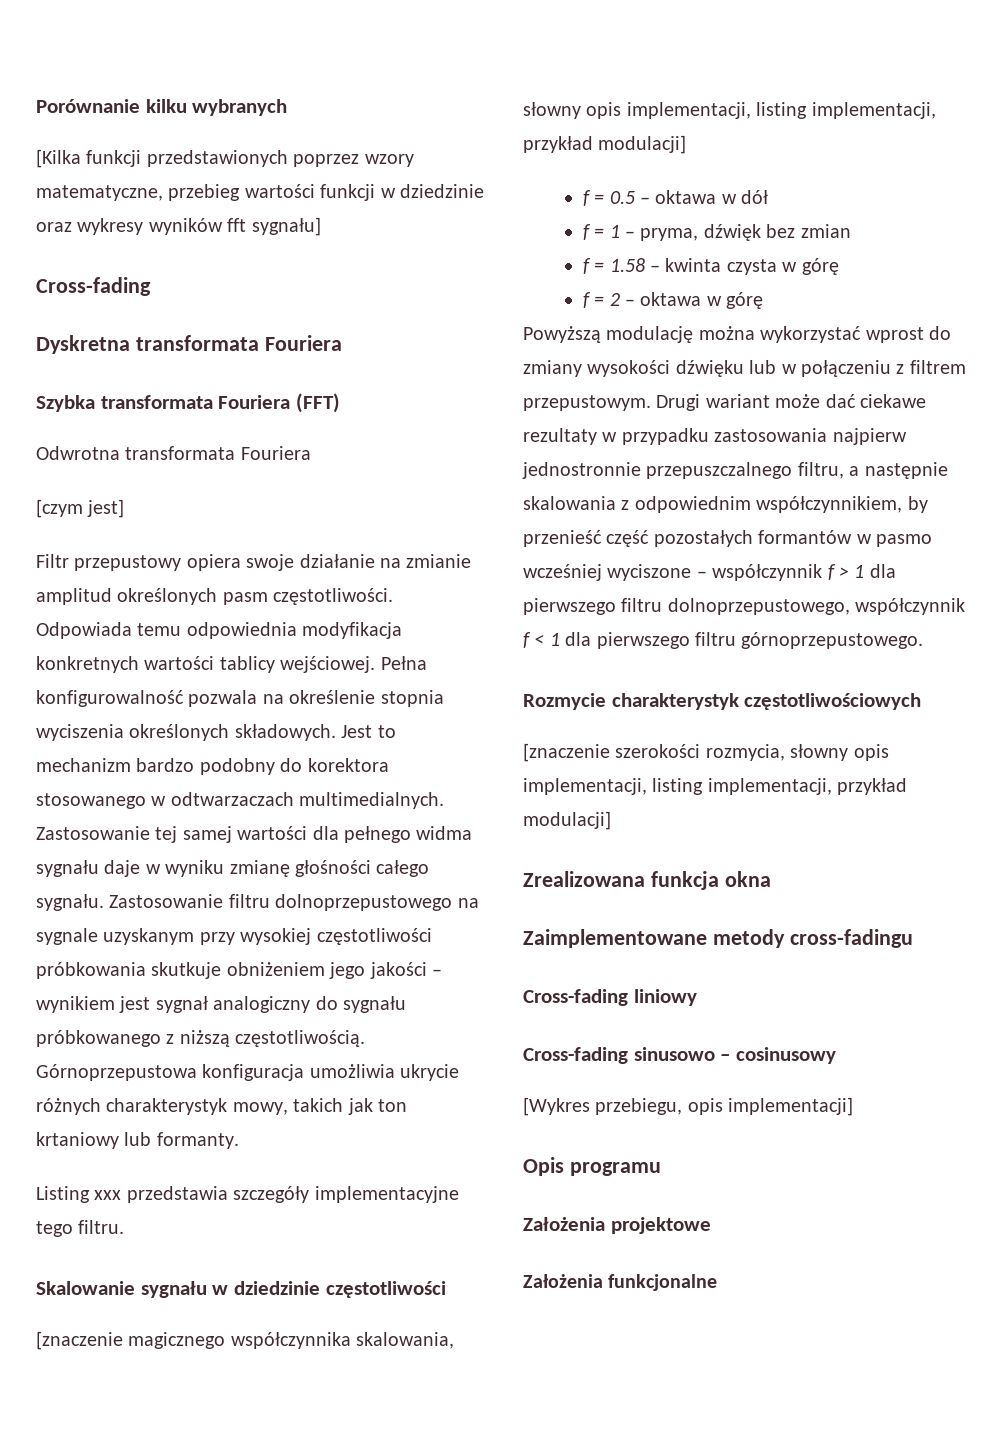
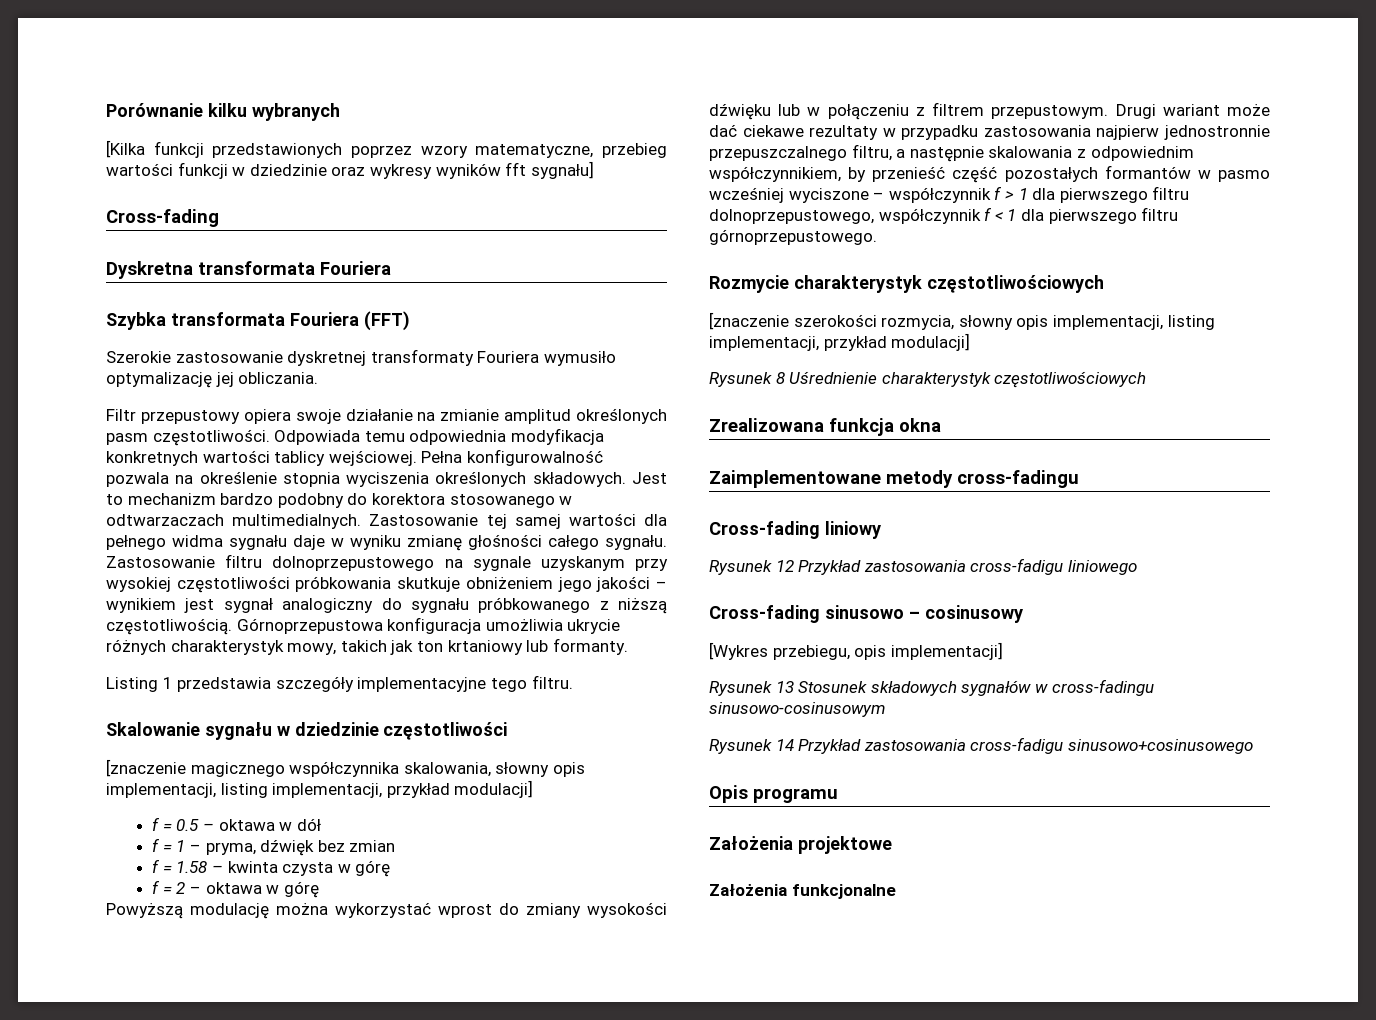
- Odwrotna transformata Fouriera
- [czym jest]
+ Szerokie zastosowanie dyskretnej transformaty Fouriera wymusiło optymalizację jej obliczania.
- Listing xxx przedstawia szczegóły implementacyjne tego filtru.
+ Listing 1 przedstawia szczegóły implementacyjne tego filtru.
+ Rysunek 8 Uśrednienie charakterystyk częstotliwościowych
+ Rysunek 12 Przykład zastosowania cross-fadigu liniowego
+ Rysunek 13 Stosunek składowych sygnałów w cross-fadingu sinusowo-cosinusowym
+ Rysunek 14 Przykład zastosowania cross-fadigu sinusowo+cosinusowego

